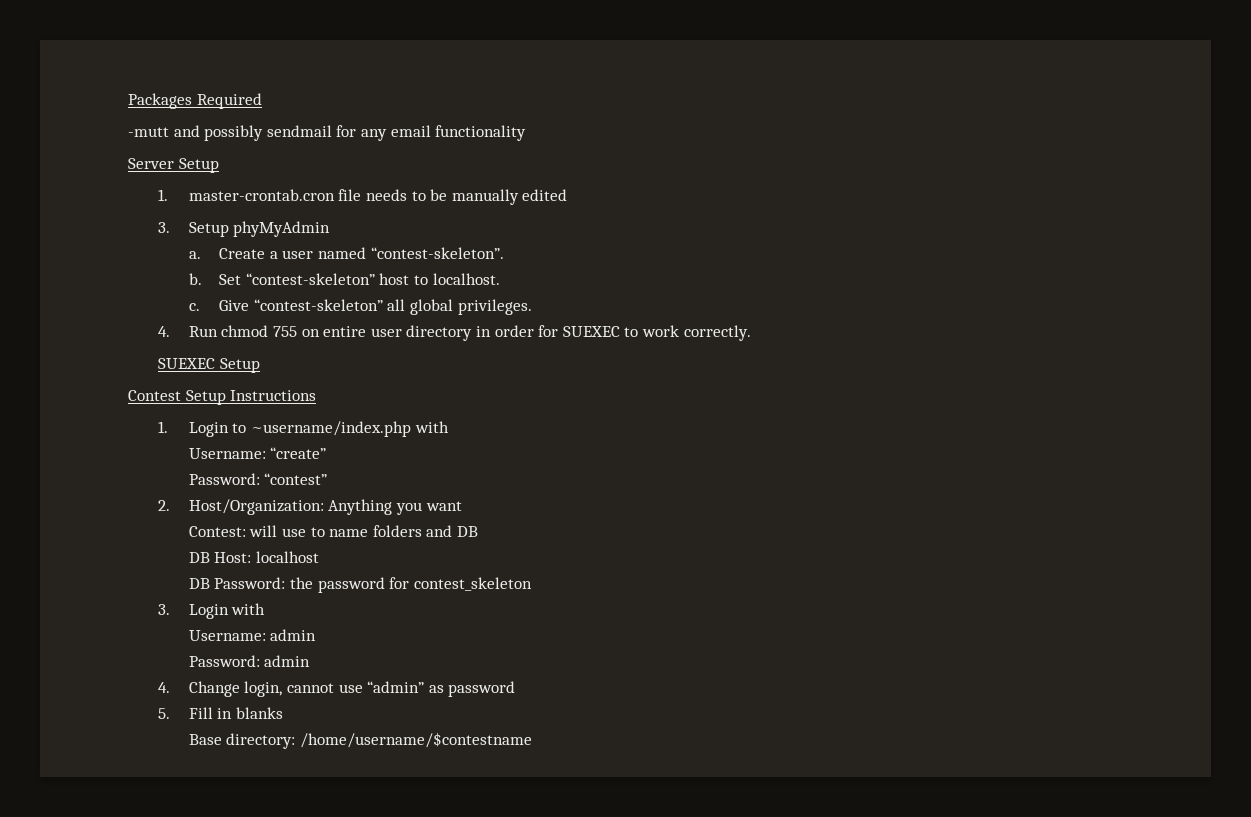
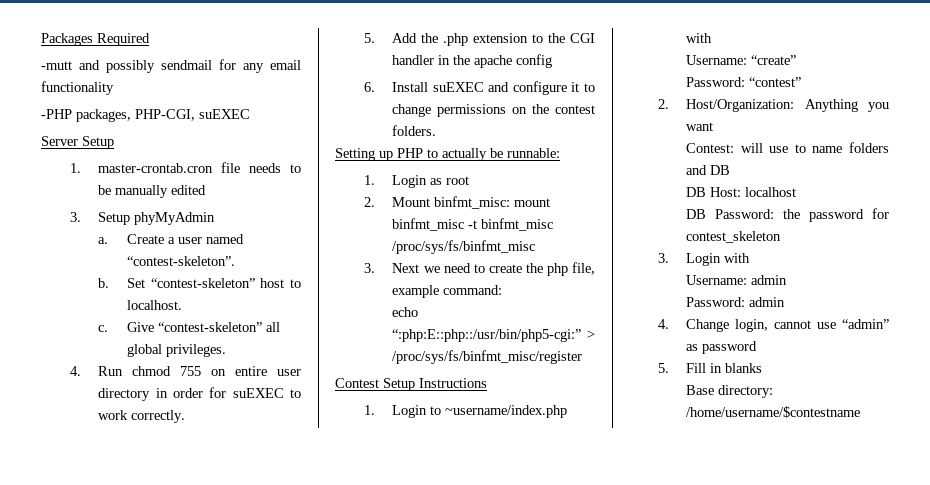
+ -PHP packages, PHP-CGI, suEXEC
- 4. Run chmod 755 on entire user directory in order for SUEXEC to work correctly.
+ 4. Run chmod 755 on entire user directory in order for suEXEC to work correctly.
- SUEXEC Setup
+ 5. Add the .php extension to the CGI handler in the apache config
+ 6. Install suEXEC and configure it to change permissions on the contest folders.
+ Setting up PHP to actually be runnable:
+ 1. Login as root
+ 2. Mount binfmt_misc: mount binfmt_misc -t binfmt_misc /proc/sys/fs/binfmt_misc
+ 3. Next we need to create the php file, example command:
+ echo “:php:E::php::/usr/bin/php5-cgi:” > /proc/sys/fs/binfmt_misc/register

